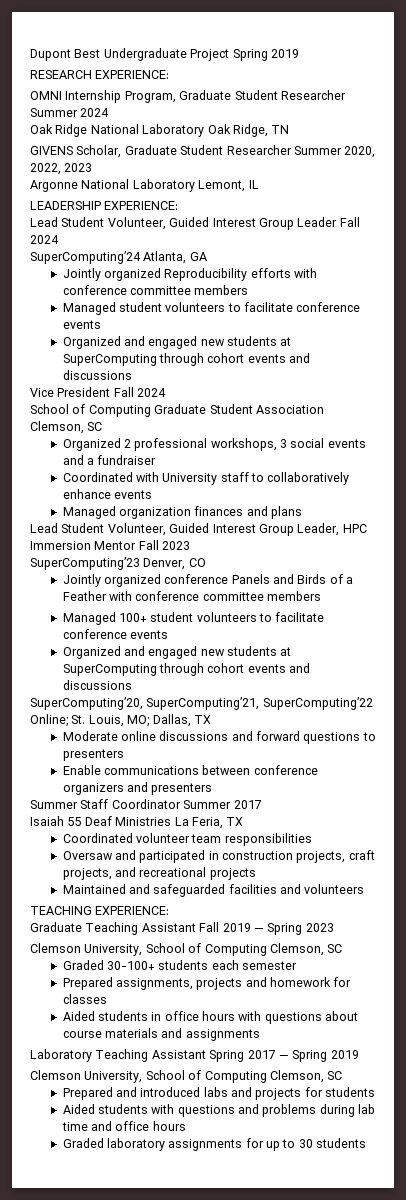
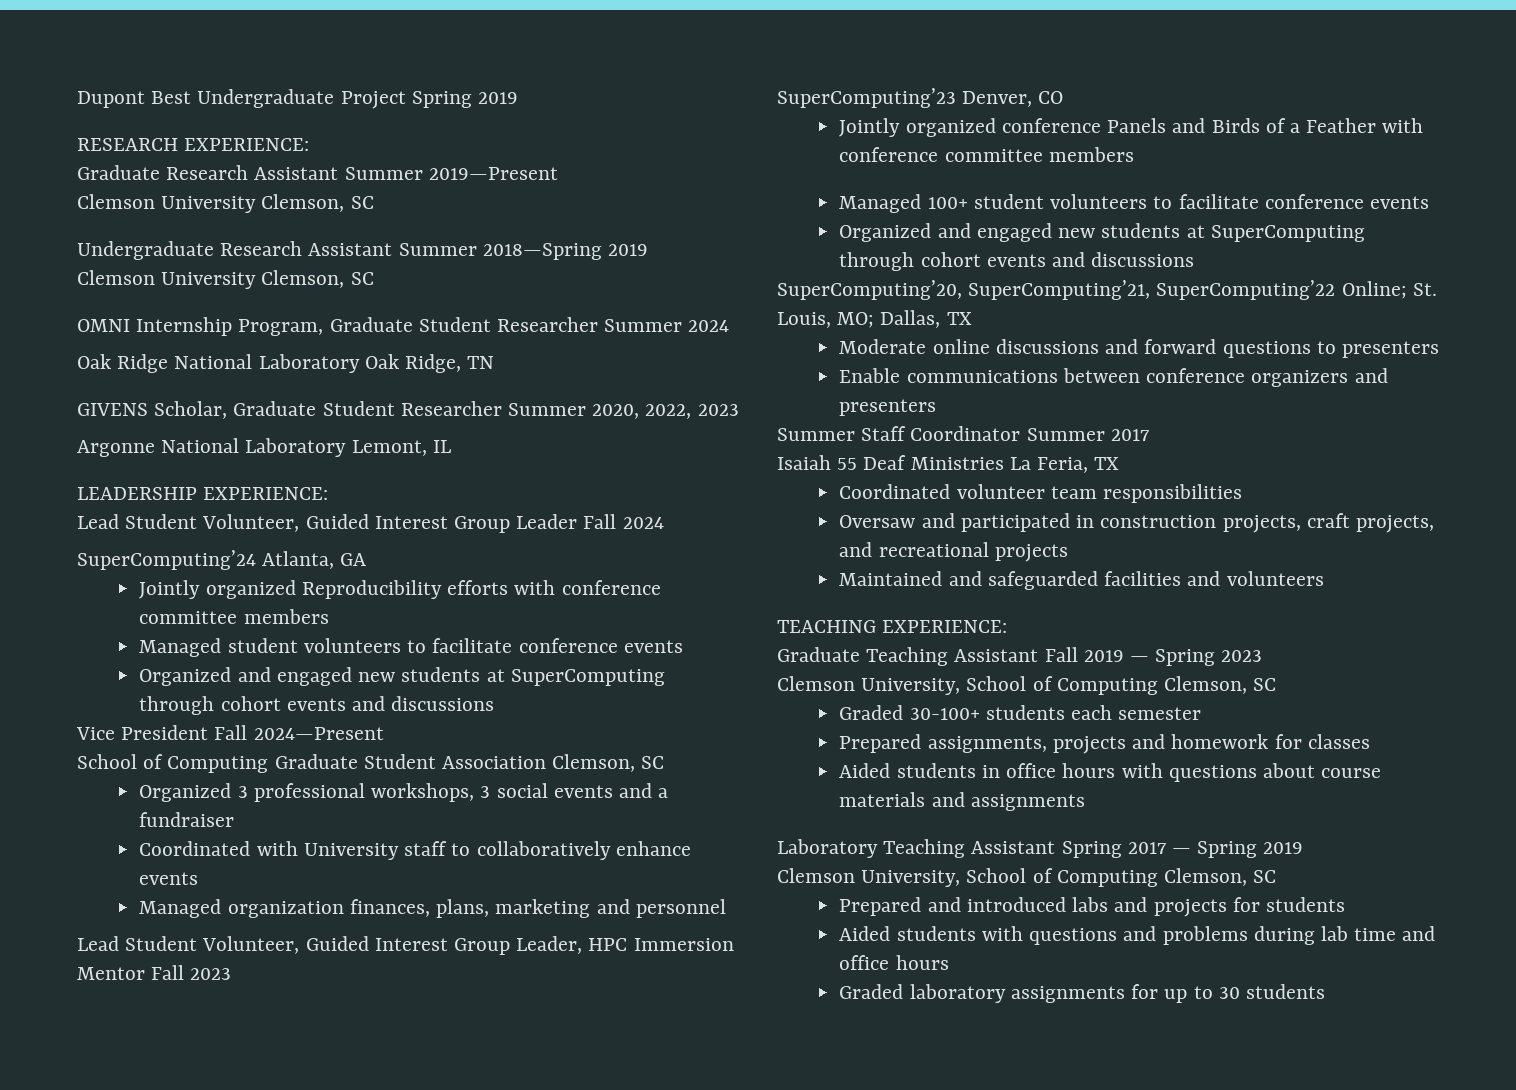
+ Graduate Research Assistant Summer 2019—Present
+ Clemson University Clemson, SC
+ Undergraduate Research Assistant Summer 2018—Spring 2019
+ Clemson University Clemson, SC
- Vice President Fall 2024
+ Vice President Fall 2024—Present
- Organized 2 professional workshops, 3 social events and a fundraiser
+ Organized 3 professional workshops, 3 social events and a fundraiser
- Managed organization finances and plans
+ Managed organization finances, plans, marketing and personnel

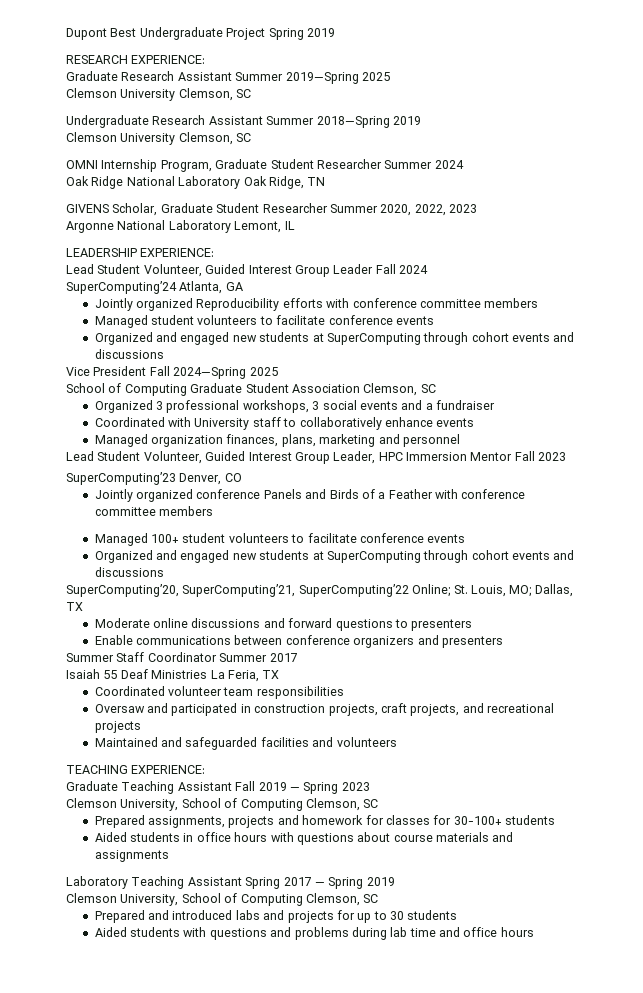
- Graduate Research Assistant Summer 2019—Present
+ Graduate Research Assistant Summer 2019—Spring 2025
- Vice President Fall 2024—Present
+ Vice President Fall 2024—Spring 2025
- Graded 30-100+ students each semester
- Prepared assignments, projects and homework for classes
+ Prepared assignments, projects and homework for classes for 30-100+ students
- Prepared and introduced labs and projects for students
+ Prepared and introduced labs and projects for up to 30 students
- Graded laboratory assignments for up to 30 students

